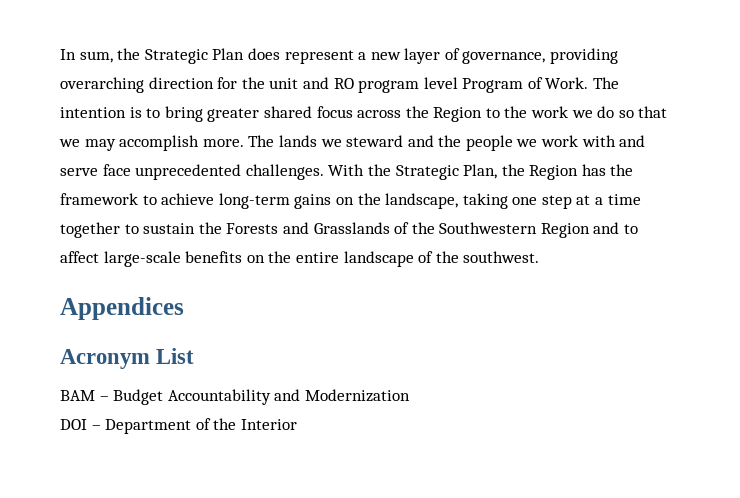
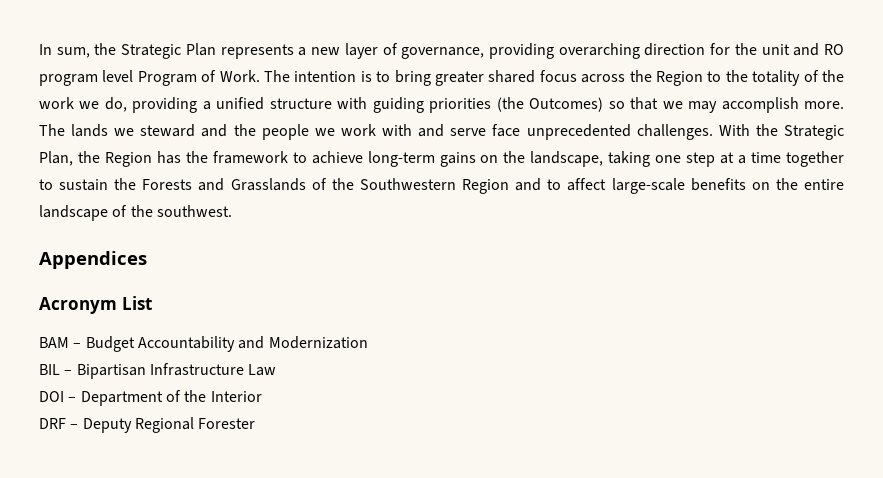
- In sum, the Strategic Plan does represent a new layer of governance, providing overarching direction for the unit and RO program level Program of Work.
+ In sum, the Strategic Plan represents a new layer of governance, providing overarching direction for the unit and RO program level Program of Work.
- The intention is to bring greater shared focus across the Region to the work we do so that we may accomplish more.
+ The intention is to bring greater shared focus across the Region to the totality of the work we do, providing a unified structure with guiding priorities (the Outcomes) so that we may accomplish more.
+ BIL – Bipartisan Infrastructure Law
+ DRF – Deputy Regional Forester

